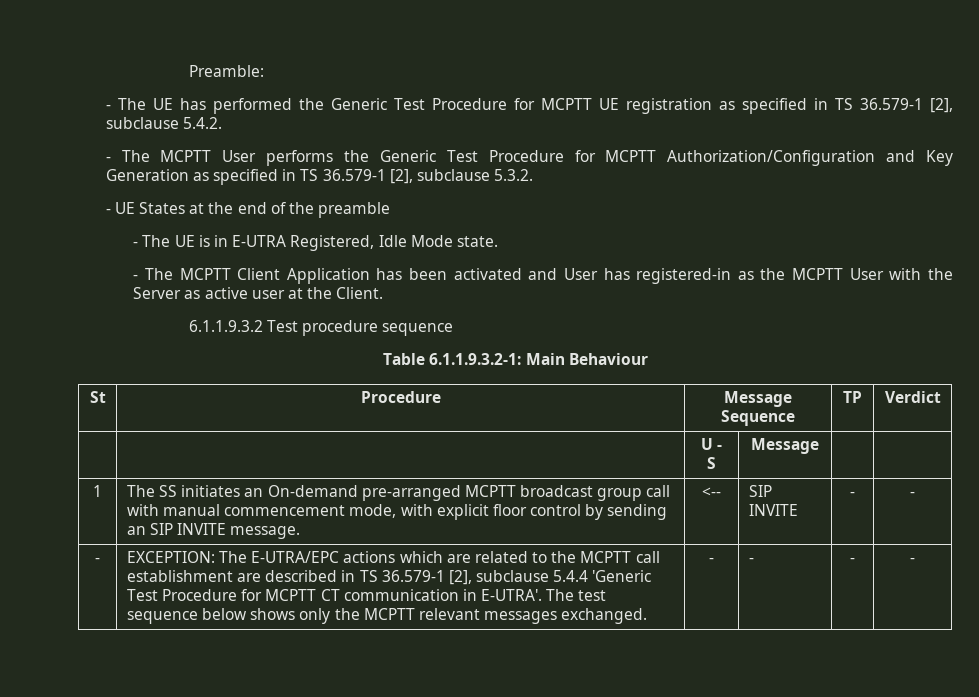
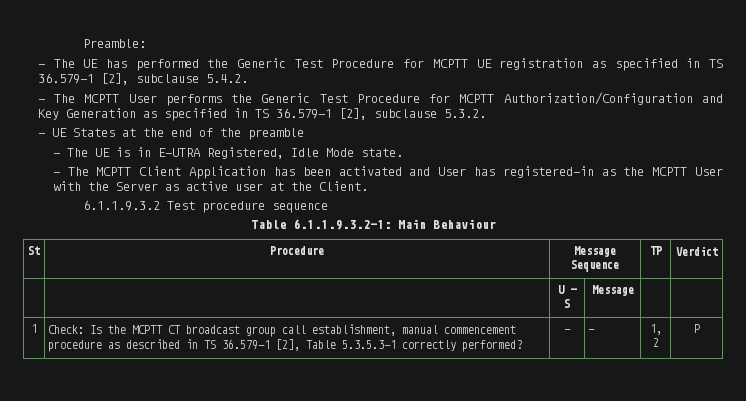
- 1 | The SS initiates an On-demand pre-arranged MCPTT broadcast group call with manual commencement mode, with explicit floor control by sending an SIP INVITE message. | <-- | SIP INVITE | - | -
- - | EXCEPTION: The E-UTRA/EPC actions which are related to the MCPTT call establishment are described in TS 36.579-1 [2], subclause 5.4.4 'Generic Test Procedure for MCPTT CT communication in E-UTRA'. The test sequence below shows only the MCPTT relevant messages exchanged. | - | - | - | -
+ 1 | Check: Is the MCPTT CT broadcast group call establishment, manual commencement procedure as described in TS 36.579-1 [2], Table 5.3.5.3-1 correctly performed? | - | - | 1, 2 | P

